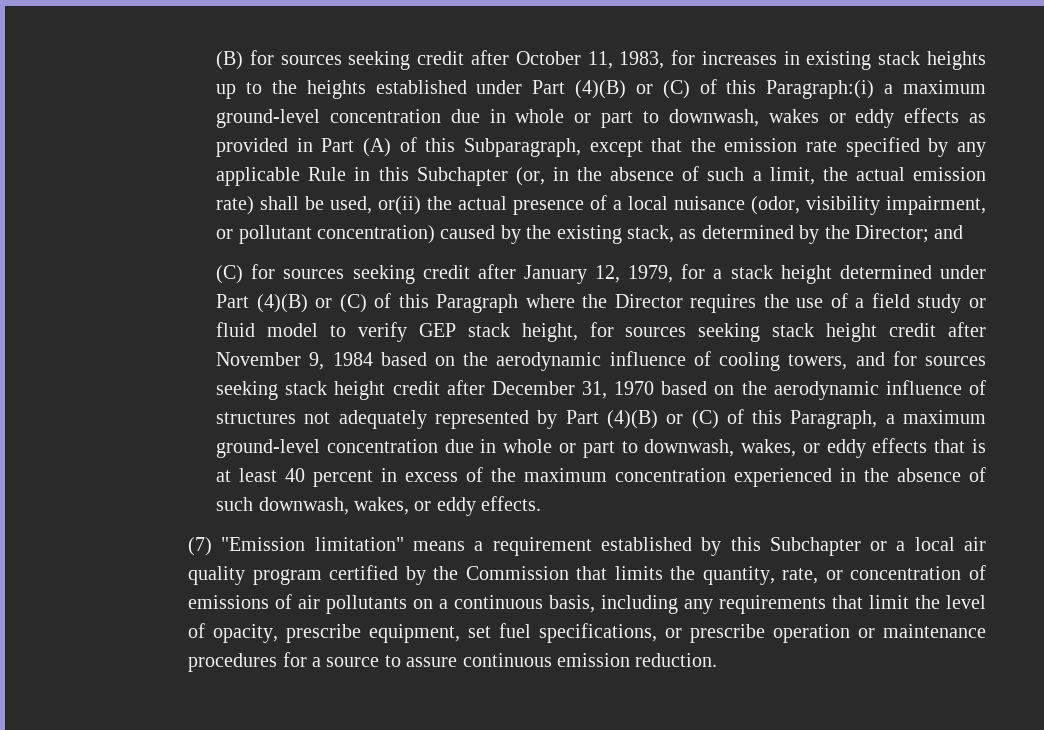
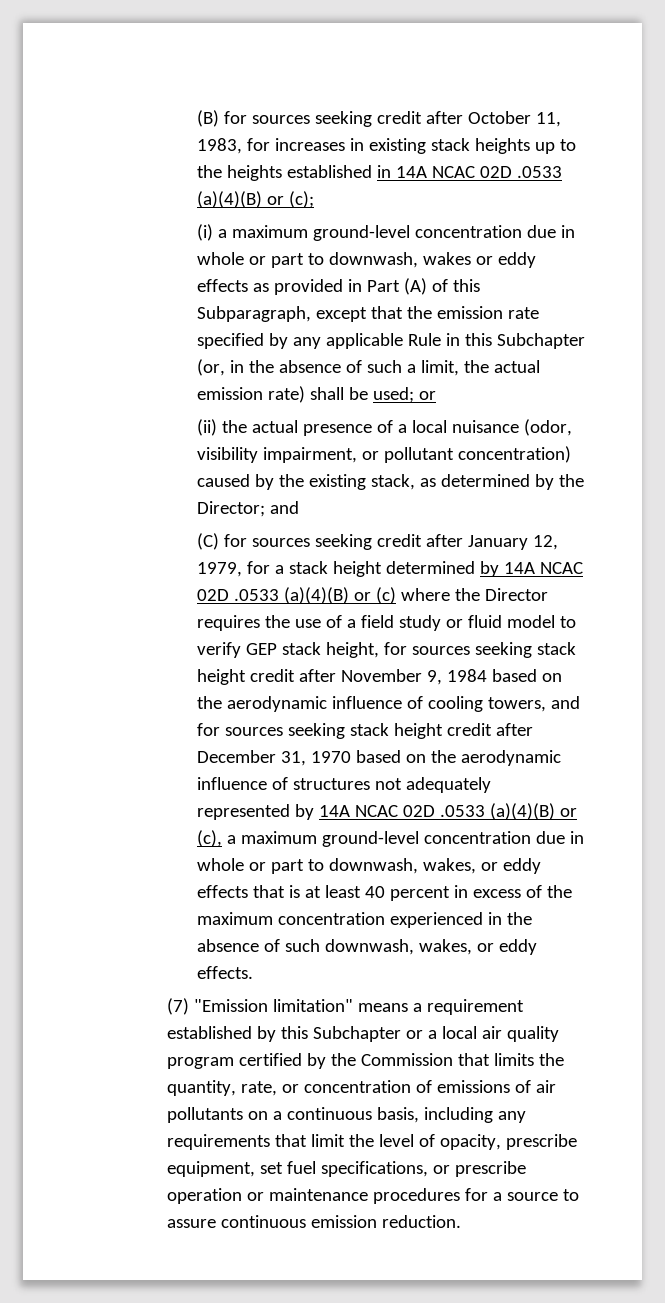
- (B) for sources seeking credit after October 11, 1983, for increases in existing stack heights up to the heights established under Part (4)(B) or (C) of this Paragraph:(i) a maximum ground-level concentration due in whole or part to downwash, wakes or eddy effects as provided in Part (A) of this Subparagraph, except that the emission rate specified by any applicable Rule in this Subchapter (or, in the absence of such a limit, the actual emission rate) shall be used, or(ii) the actual presence of a local nuisance (odor, visibility impairment, or pollutant concentration) caused by the existing stack, as determined by the Director;
+ (B) for sources seeking credit after October 11, 1983, for increases in existing stack heights up to the heights established in 14A NCAC 02D .0533 (a)(4)(B) or (c);
+ (i) a maximum ground-level concentration due in whole or part to downwash, wakes or eddy effects as provided in Part (A) of this Subparagraph, except that the emission rate specified by any applicable Rule in this Subchapter (or, in the absence of such a limit, the actual emission rate) shall be used; or
+ (ii) the actual presence of a local nuisance (odor, visibility impairment, or pollutant concentration) caused by the existing stack, as determined by the Director;
- (C) for sources seeking credit after January 12, 1979, for a stack height determined under Part (4)(B) or (C) of this Paragraph where the Director requires the use of a field study or fluid model to verify GEP stack height, for sources seeking stack height credit after November 9, 1984 based on the aerodynamic influence of cooling towers, and for sources seeking stack height credit after December 31, 1970 based on the aerodynamic influence of structures not adequately represented by Part (4)(B) or (C) of this Paragraph, a maximum ground-level concentration due in whole or part to downwash, wakes, or eddy effects that is at least 40 percent in excess of the maximum concentration experienced in the absence of such downwash, wakes, or eddy effects.
+ (C) for sources seeking credit after January 12, 1979, for a stack height determined by 14A NCAC 02D .0533 (a)(4)(B) or (c) where the Director requires the use of a field study or fluid model to verify GEP stack height, for sources seeking stack height credit after November 9, 1984 based on the aerodynamic influence of cooling towers, and for sources seeking stack height credit after December 31, 1970 based on the aerodynamic influence of structures not adequately represented by 14A NCAC 02D .0533 (a)(4)(B) or (c), a maximum ground-level concentration due in whole or part to downwash, wakes, or eddy effects that is at least 40 percent in excess of the maximum concentration experienced in the absence of such downwash, wakes, or eddy effects.

